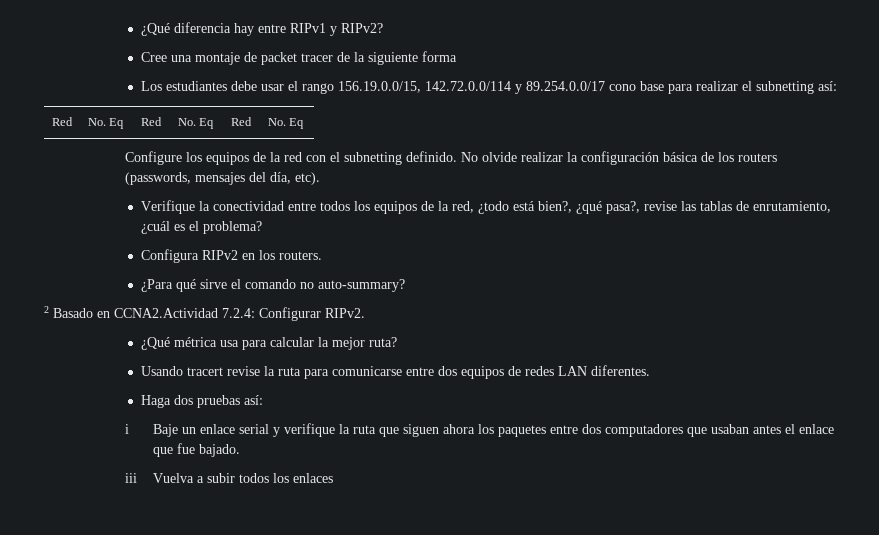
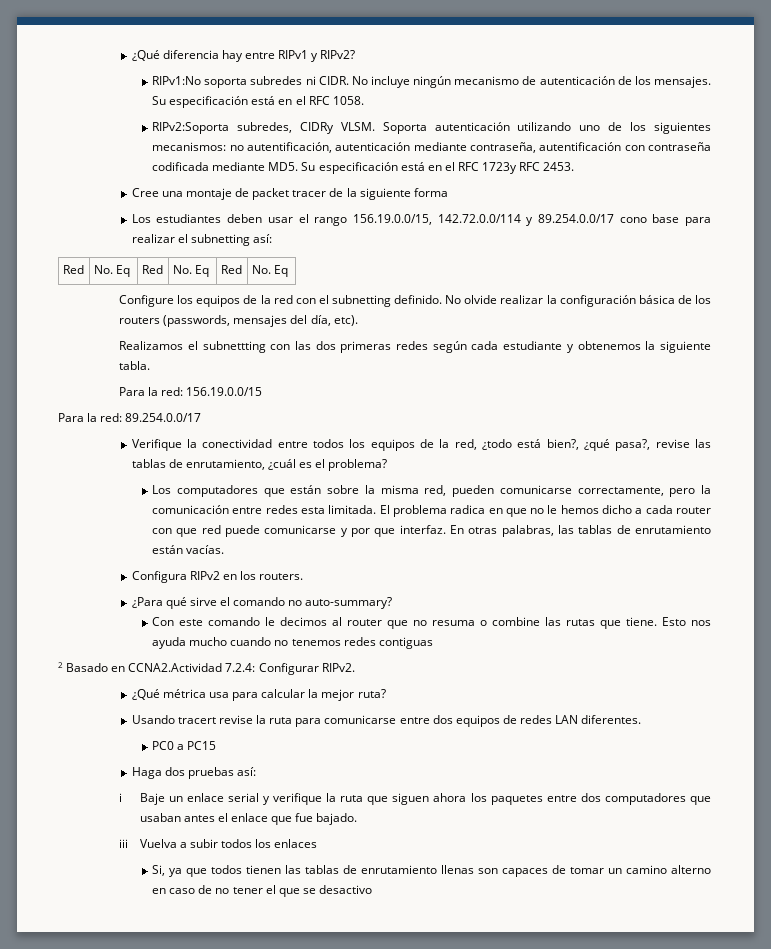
+ RIPv1:No soporta subredes ni CIDR. No incluye ningún mecanismo de autenticación de los mensajes. Su especificación está en el RFC 1058.
+ RIPv2:Soporta subredes, CIDRy VLSM. Soporta autenticación utilizando uno de los siguientes mecanismos: no autentificación, autenticación mediante contraseña, autentificación con contraseña codificada mediante MD5. Su especificación está en el RFC 1723y RFC 2453.
- Los estudiantes debe usar el rango 156.19.0.0/15, 142.72.0.0/114 y 89.254.0.0/17 cono base para realizar el subnetting así:
+ Los estudiantes deben usar el rango 156.19.0.0/15, 142.72.0.0/114 y 89.254.0.0/17 cono base para realizar el subnetting así:
+ Realizamos el subnettting con las dos primeras redes según cada estudiante y obtenemos la siguiente tabla.
+ Para la red: 156.19.0.0/15
+ Para la red: 89.254.0.0/17
+ Los computadores que están sobre la misma red, pueden comunicarse correctamente, pero la comunicación entre redes esta limitada. El problema radica en que no le hemos dicho a cada router con que red puede comunicarse y por que interfaz. En otras palabras, las tablas de enrutamiento están vacías.
+ Con este comando le decimos al router que no resuma o combine las rutas que tiene. Esto nos ayuda mucho cuando no tenemos redes contiguas
+ PC0 a PC15
+ Si, ya que todos tienen las tablas de enrutamiento llenas son capaces de tomar un camino alterno en caso de no tener el que se desactivo

